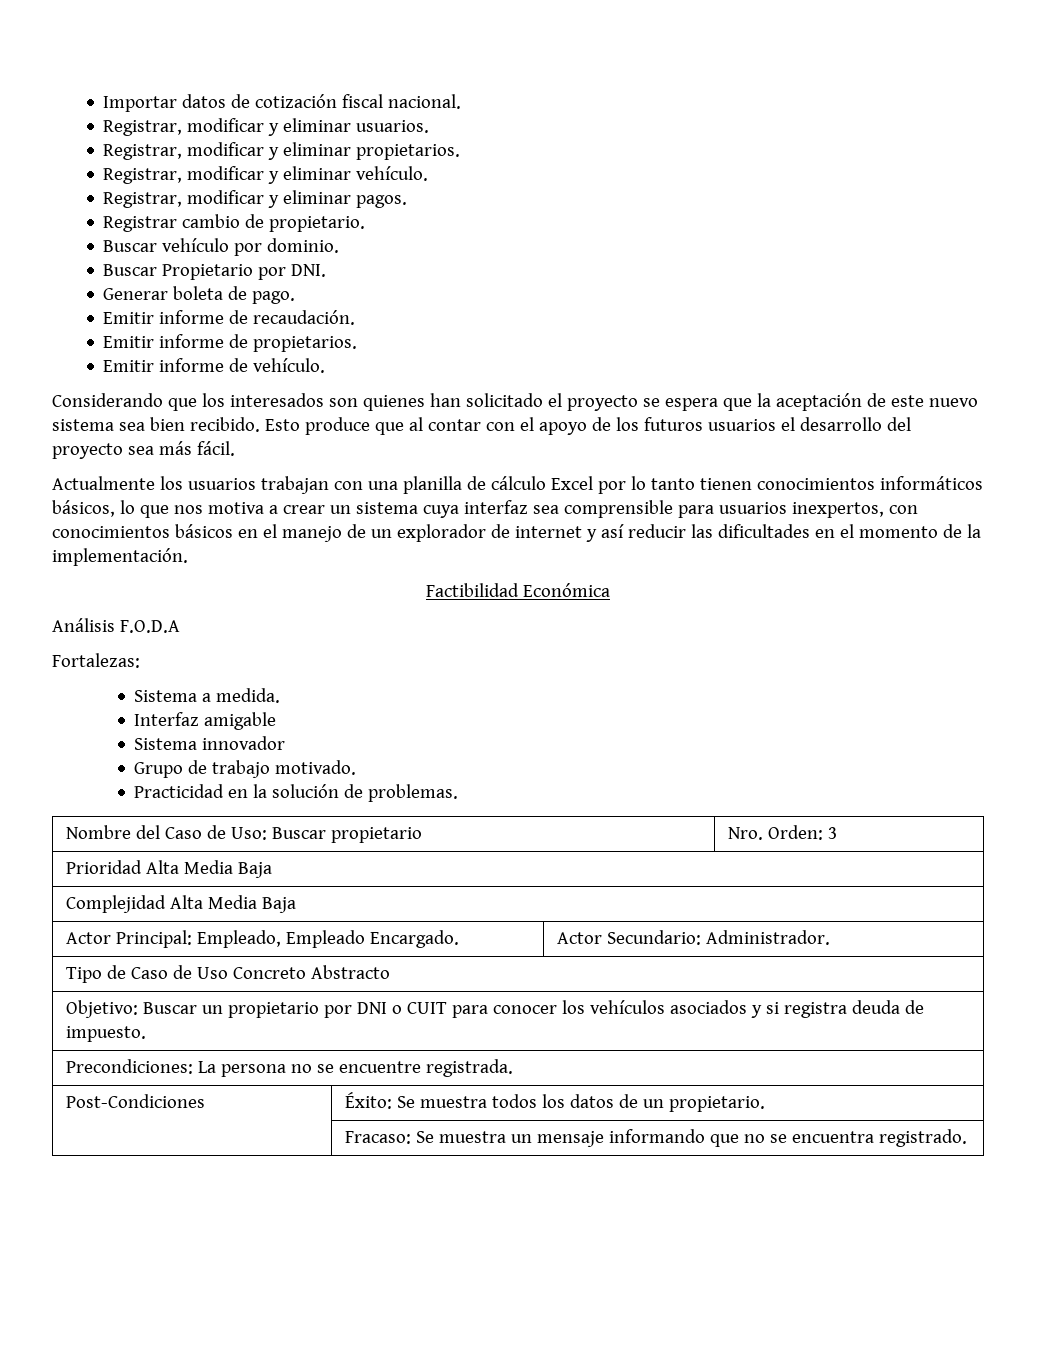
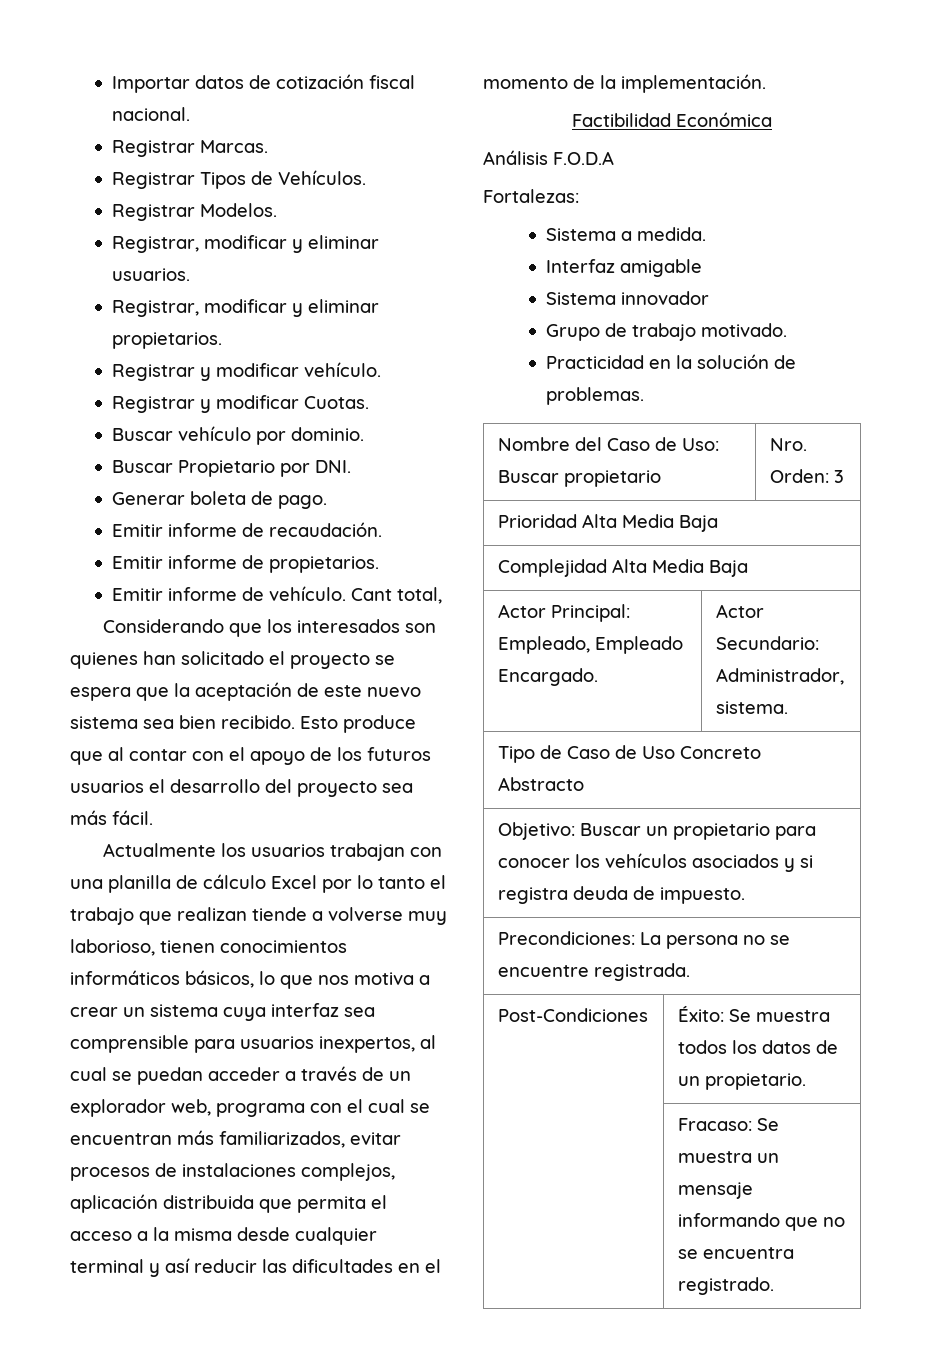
+ Registrar Marcas.
+ Registrar Tipos de Vehículos.
+ Registrar Modelos.
- Registrar, modificar y eliminar vehículo.
- Registrar, modificar y eliminar pagos.
- Registrar cambio de propietario.
+ Registrar y modificar vehículo.
+ Registrar y modificar Cuotas.
+ Cant total,
- Actualmente los usuarios trabajan con una planilla de cálculo Excel por lo tanto tienen conocimientos informáticos básicos, lo que nos motiva a crear un sistema cuya interfaz sea comprensible para usuarios inexpertos, con conocimientos básicos en el manejo de un explorador de internet y así reducir las dificultades en el momento de la implementación.
+ Actualmente los usuarios trabajan con una planilla de cálculo Excel por lo tanto el trabajo que realizan tiende a volverse muy laborioso, tienen conocimientos informáticos básicos, lo que nos motiva a crear un sistema cuya interfaz sea comprensible para usuarios inexpertos, al cual se puedan acceder a través de un explorador web, programa con el cual se encuentran más familiarizados, evitar procesos de instalaciones complejos, aplicación distribuida que permita el acceso a la misma desde cualquier terminal y así reducir las dificultades en el momento de la implementación.
- Actor Principal: Empleado, Empleado Encargado. | Actor Secundario: Administrador.
+ Actor Principal: Empleado, Empleado Encargado. | Actor Secundario: Administrador, sistema.
- Objetivo: Buscar un propietario por DNI o CUIT para conocer los vehículos asociados y si registra deuda de impuesto.
+ Objetivo: Buscar un propietario para conocer los vehículos asociados y si registra deuda de impuesto.

